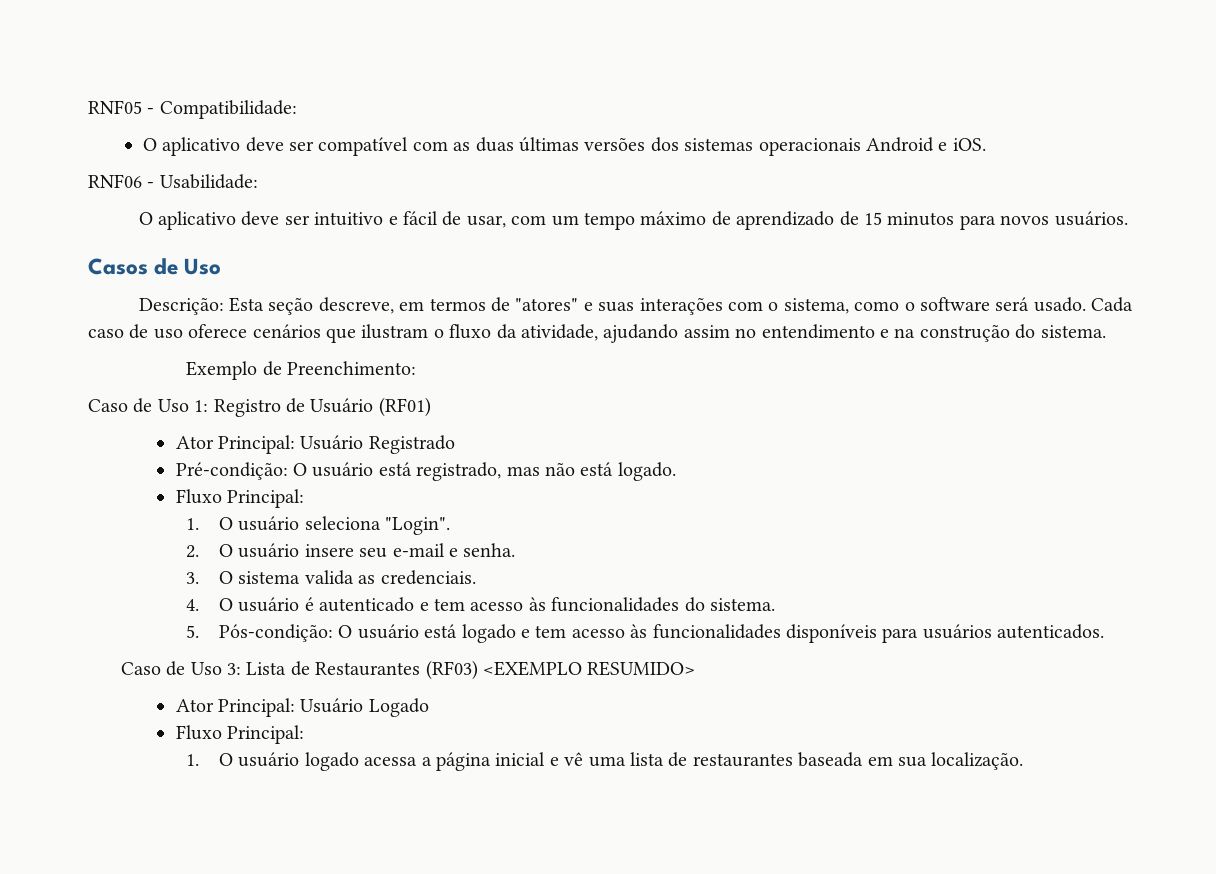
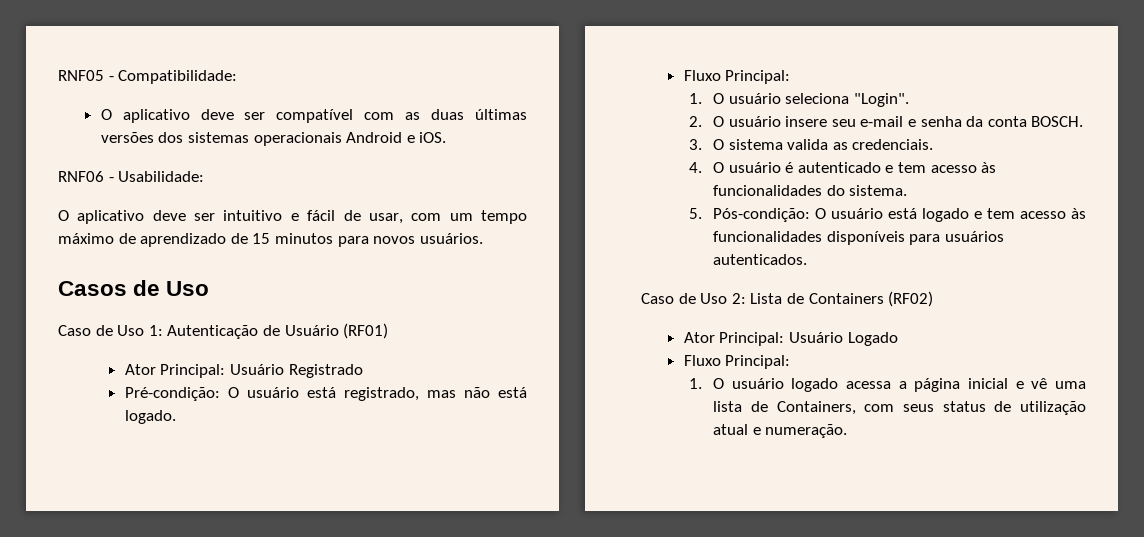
- Descrição: Esta seção descreve, em termos de "atores" e suas interações com o sistema, como o software será usado. Cada caso de uso oferece cenários que ilustram o fluxo da atividade, ajudando assim no entendimento e na construção do sistema.
- Exemplo de Preenchimento:
- Caso de Uso 1: Registro de Usuário (RF01)
+ Caso de Uso 1: Autenticação de Usuário (RF01)
- 2. O usuário insere seu e-mail e senha.
+ 2. O usuário insere seu e-mail e senha da conta BOSCH.
- Caso de Uso 3: Lista de Restaurantes (RF03) <EXEMPLO RESUMIDO>
+ Caso de Uso 2: Lista de Containers (RF02)
- 1. O usuário logado acessa a página inicial e vê uma lista de restaurantes baseada em sua localização.
+ 1. O usuário logado acessa a página inicial e vê uma lista de Containers, com seus status de utilização atual e numeração.

